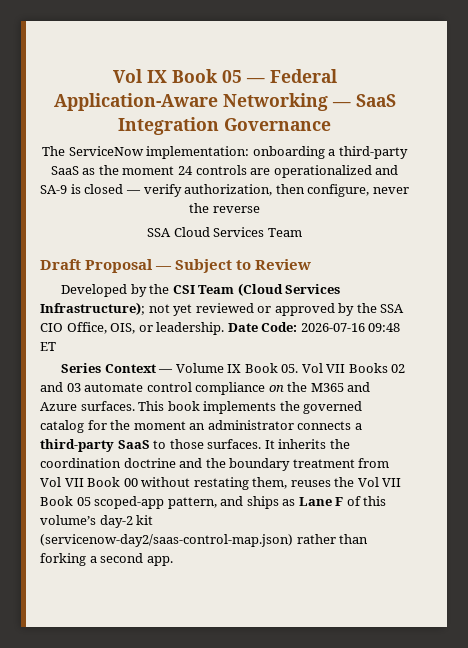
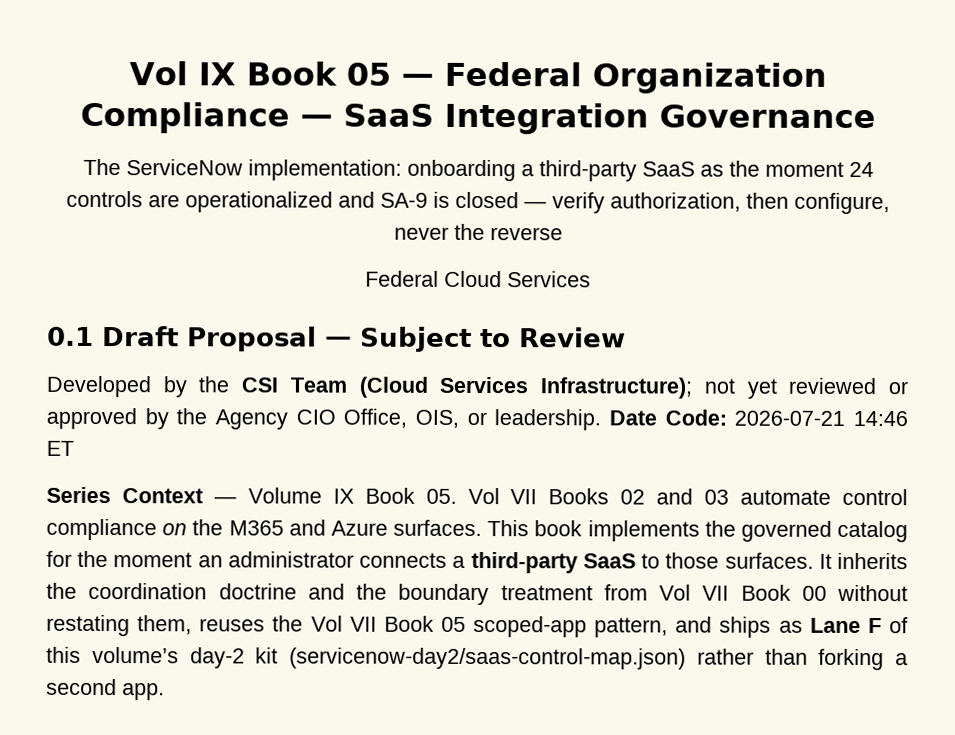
- Vol IX Book 05 — Federal Application-Aware Networking — SaaS Integration Governance
+ Vol IX Book 05 — Federal Organization Compliance — SaaS Integration Governance
- SSA Cloud Services Team
- Draft Proposal — Subject to Review
+ Federal Cloud Services
+ 0.1 Draft Proposal — Subject to Review
- Developed by the CSI Team (Cloud Services Infrastructure); not yet reviewed or approved by the SSA CIO Office, OIS, or leadership.
+ Developed by the CSI Team (Cloud Services Infrastructure); not yet reviewed or approved by the Agency CIO Office, OIS, or leadership.
- Date Code: 2026-07-16 09:48 ET
+ Date Code: 2026-07-21 14:46 ET

